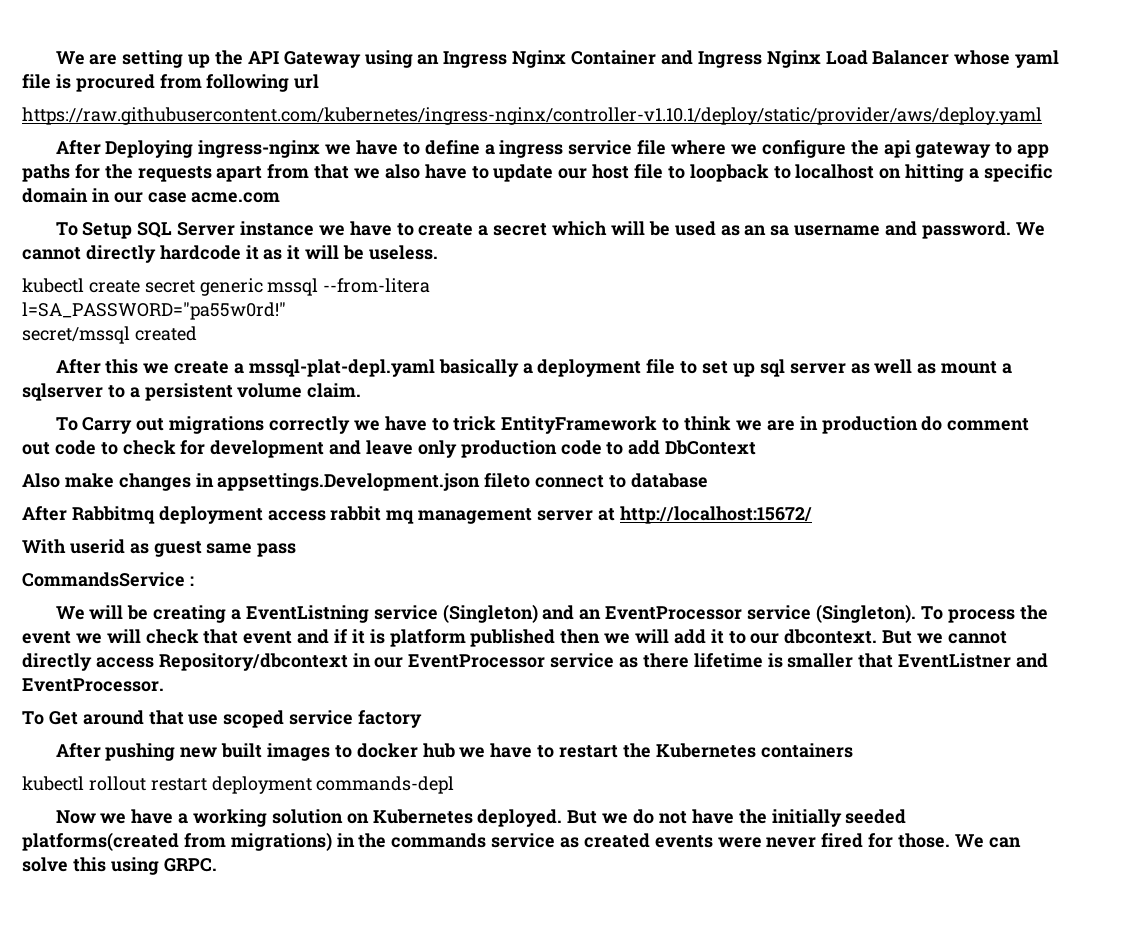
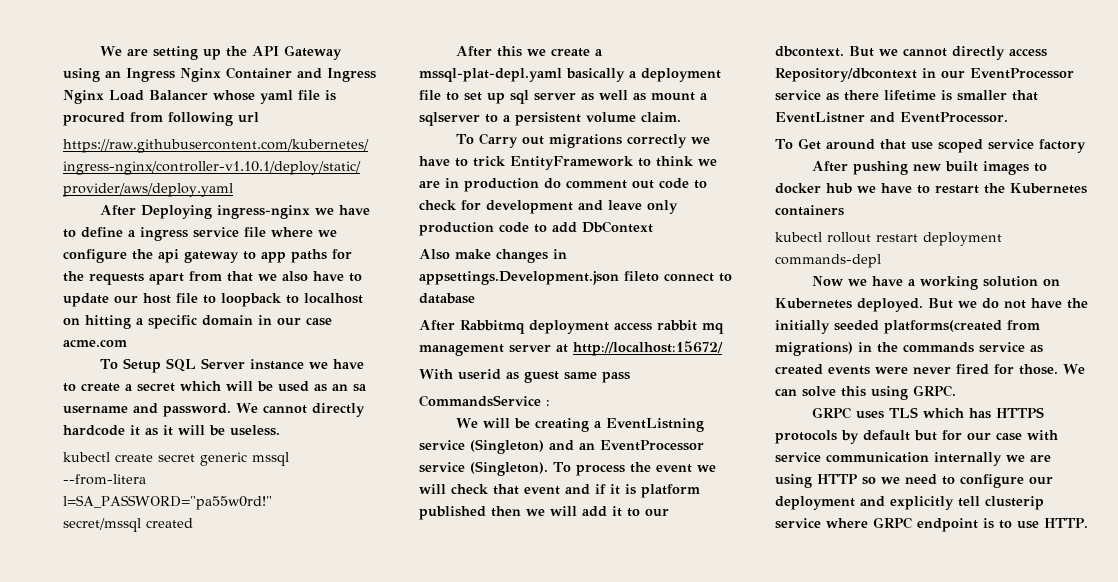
+ GRPC uses TLS which has HTTPS protocols by default but for our case with service communication internally we are using HTTP so we need to configure our deployment and explicitly tell clusterip service where GRPC endpoint is to use HTTP.

